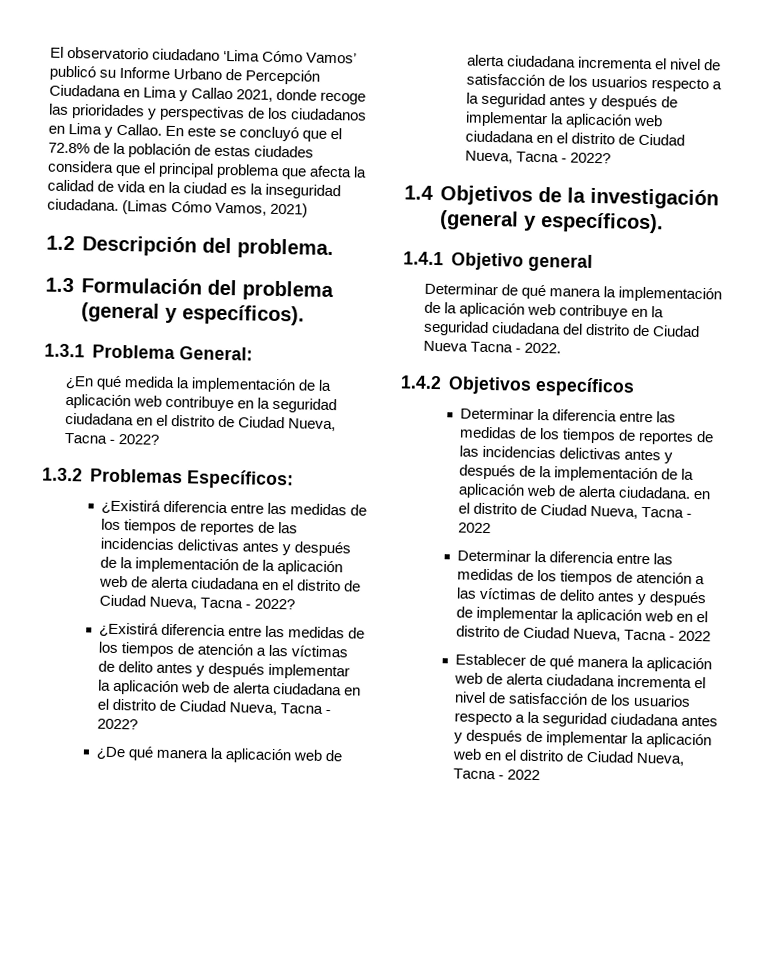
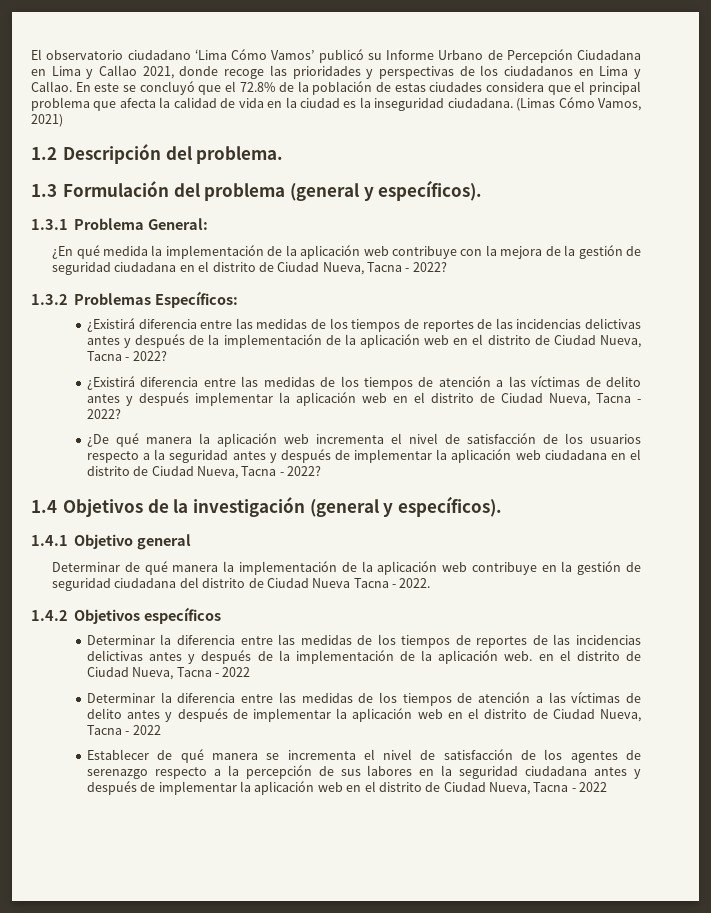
- ¿En qué medida la implementación de la aplicación web contribuye en la seguridad ciudadana en el distrito de Ciudad Nueva, Tacna - 2022?
+ ¿En qué medida la implementación de la aplicación web contribuye con la mejora de la gestión de seguridad ciudadana en el distrito de Ciudad Nueva, Tacna - 2022?
- ¿Existirá diferencia entre las medidas de los tiempos de reportes de las incidencias delictivas antes y después de la implementación de la aplicación web de alerta ciudadana en el distrito de Ciudad Nueva, Tacna - 2022?
+ ¿Existirá diferencia entre las medidas de los tiempos de reportes de las incidencias delictivas antes y después de la implementación de la aplicación web en el distrito de Ciudad Nueva, Tacna - 2022?
- ¿Existirá diferencia entre las medidas de los tiempos de atención a las víctimas de delito antes y después implementar la aplicación web de alerta ciudadana en el distrito de Ciudad Nueva, Tacna - 2022?
+ ¿Existirá diferencia entre las medidas de los tiempos de atención a las víctimas de delito antes y después implementar la aplicación web en el distrito de Ciudad Nueva, Tacna - 2022?
- ¿De qué manera la aplicación web de alerta ciudadana incrementa el nivel de satisfacción de los usuarios respecto a la seguridad antes y después de implementar la aplicación web ciudadana en el distrito de Ciudad Nueva, Tacna - 2022?
+ ¿De qué manera la aplicación web incrementa el nivel de satisfacción de los usuarios respecto a la seguridad antes y después de implementar la aplicación web ciudadana en el distrito de Ciudad Nueva, Tacna - 2022?
- Determinar de qué manera la implementación de la aplicación web contribuye en la seguridad ciudadana del distrito de Ciudad Nueva Tacna - 2022.
+ Determinar de qué manera la implementación de la aplicación web contribuye en la gestión de seguridad ciudadana del distrito de Ciudad Nueva Tacna - 2022.
- Determinar la diferencia entre las medidas de los tiempos de reportes de las incidencias delictivas antes y después de la implementación de la aplicación web de alerta ciudadana. en el distrito de Ciudad Nueva, Tacna - 2022
+ Determinar la diferencia entre las medidas de los tiempos de reportes de las incidencias delictivas antes y después de la implementación de la aplicación web. en el distrito de Ciudad Nueva, Tacna - 2022
- Establecer de qué manera la aplicación web de alerta ciudadana incrementa el nivel de satisfacción de los usuarios respecto a la seguridad ciudadana antes y después de implementar la aplicación web en el distrito de Ciudad Nueva, Tacna - 2022
+ Establecer de qué manera se incrementa el nivel de satisfacción de los agentes de serenazgo respecto a la percepción de sus labores en la seguridad ciudadana antes y después de implementar la aplicación web en el distrito de Ciudad Nueva, Tacna - 2022

